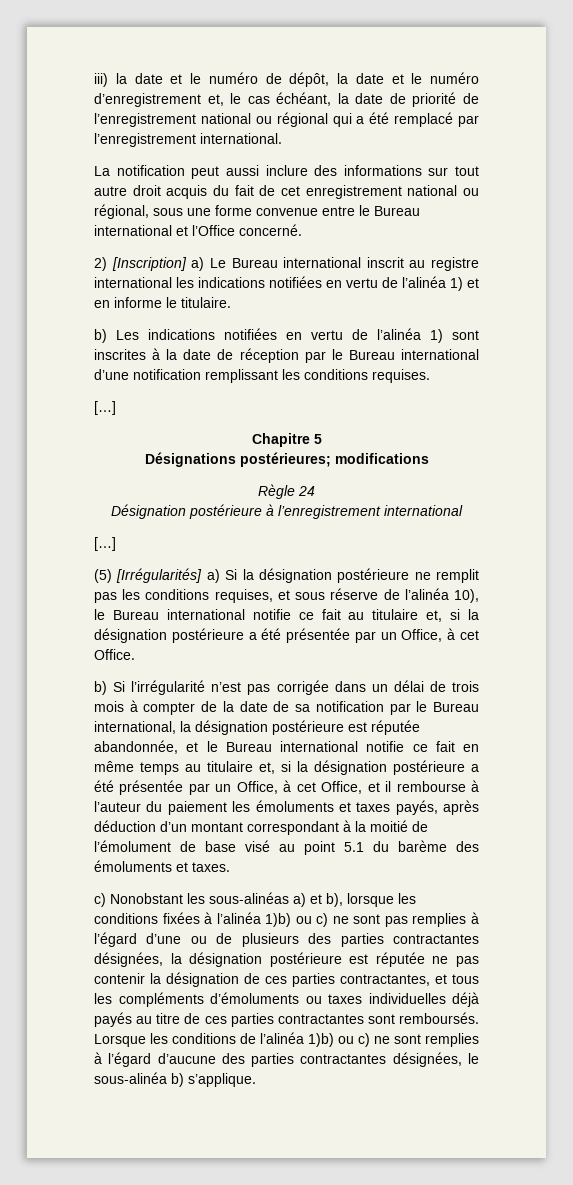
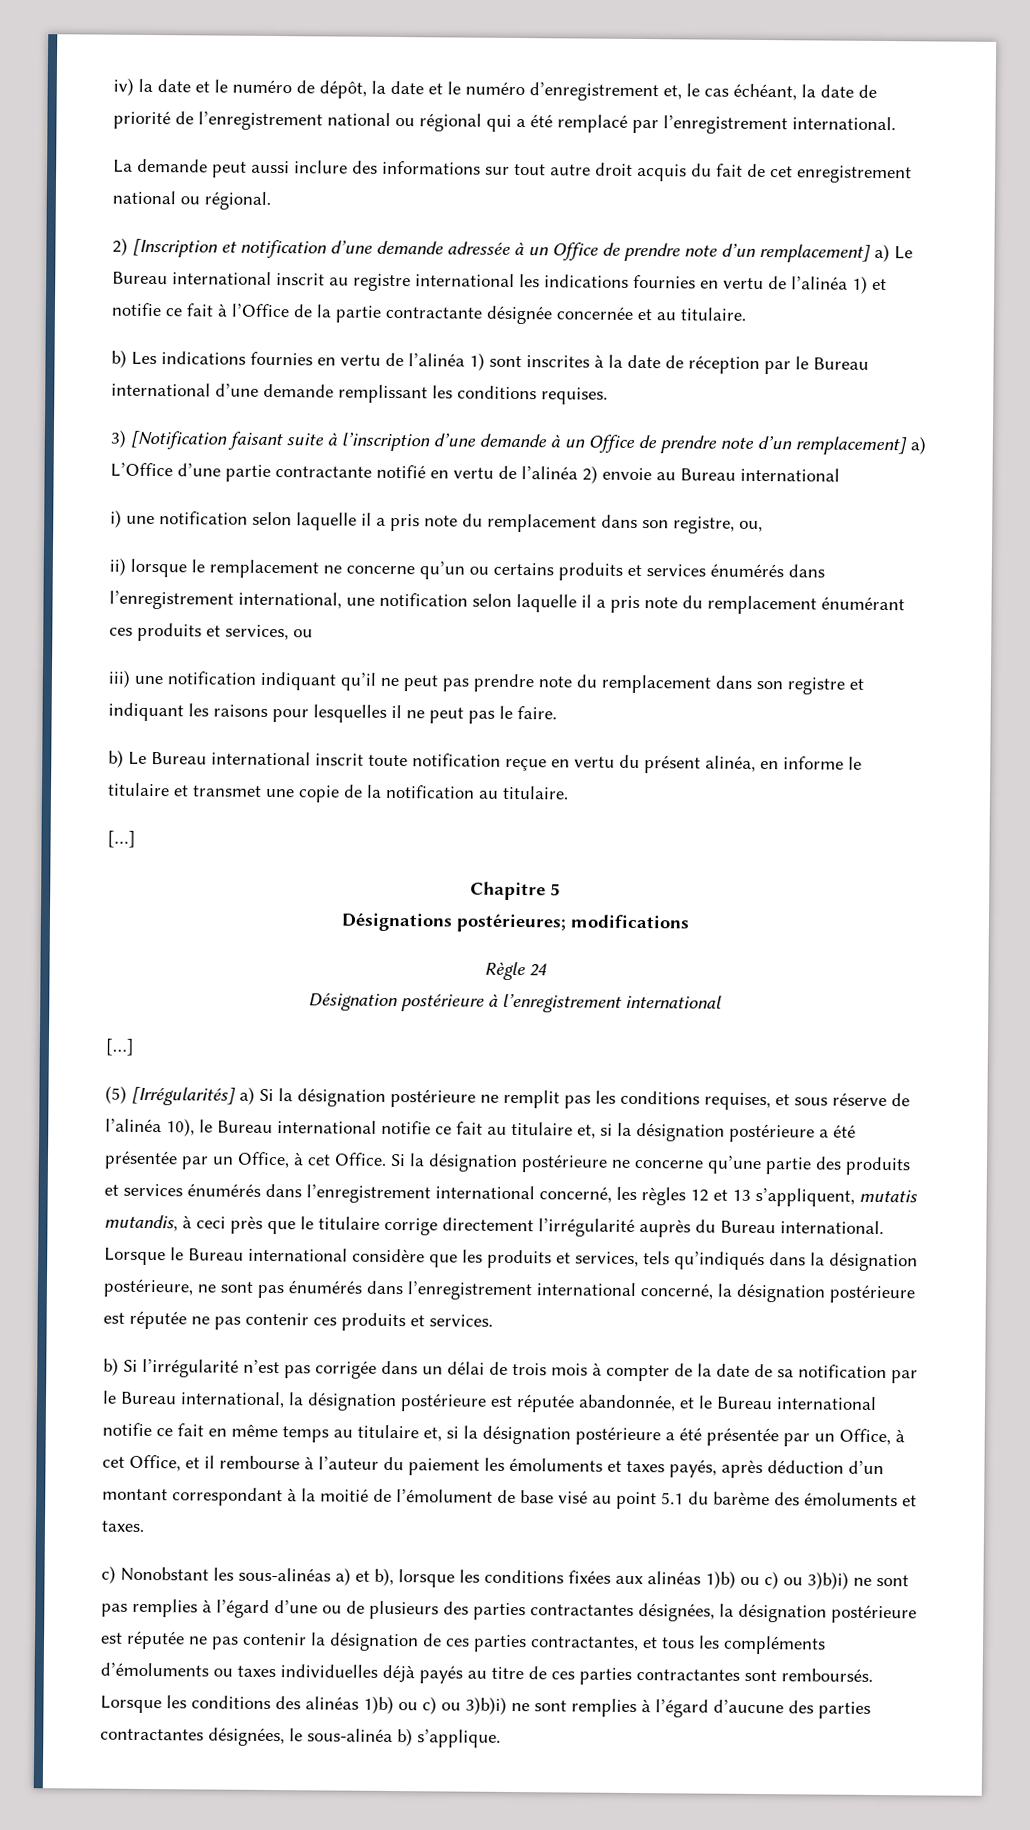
- iii) la date et le numéro de dépôt, la date et le numéro d’enregistrement et, le cas échéant, la date de priorité de l’enregistrement national ou régional qui a été remplacé par l’enregistrement international.
+ iv) la date et le numéro de dépôt, la date et le numéro d’enregistrement et, le cas échéant, la date de priorité de l’enregistrement national ou régional qui a été remplacé par l’enregistrement international.
- La notification peut aussi inclure des informations sur tout autre droit acquis du fait de cet enregistrement national ou régional, sous une forme convenue entre le Bureau international et l’Office concerné.
- 2) [Inscription] a) Le Bureau international inscrit au registre international les indications notifiées en vertu de l’alinéa 1) et en informe le titulaire.
+ La demande peut aussi inclure des informations sur tout autre droit acquis du fait de cet enregistrement national ou régional.
+ 2) [Inscription et notification d’une demande adressée à un Office de prendre note d’un remplacement] a) Le Bureau international inscrit au registre international les indications fournies en vertu de l’alinéa 1) et notifie ce fait à l’Office de la partie contractante désignée concernée et au titulaire.
- b) Les indications notifiées en vertu de l’alinéa 1) sont inscrites à la date de réception par le Bureau international d’une notification remplissant les conditions requises.
+ b) Les indications fournies en vertu de l’alinéa 1) sont inscrites à la date de réception par le Bureau international d’une demande remplissant les conditions requises.
+ 3) [Notification faisant suite à l’inscription d’une demande à un Office de prendre note d’un remplacement] a) L’Office d’une partie contractante notifié en vertu de l’alinéa 2) envoie au Bureau international
+ i) une notification selon laquelle il a pris note du remplacement dans son registre, ou,
+ ii) lorsque le remplacement ne concerne qu’un ou certains produits et services énumérés dans l’enregistrement international, une notification selon laquelle il a pris note du remplacement énumérant ces produits et services, ou
+ iii) une notification indiquant qu’il ne peut pas prendre note du remplacement dans son registre et indiquant les raisons pour lesquelles il ne peut pas le faire.
+ b) Le Bureau international inscrit toute notification reçue en vertu du présent alinéa, en informe le titulaire et transmet une copie de la notification au titulaire.
+ Si la désignation postérieure ne concerne qu’une partie des produits et services énumérés dans l’enregistrement international concerné, les règles 12 et 13 s’appliquent, mutatis mutandis, à ceci près que le titulaire corrige directement l’irrégularité auprès du Bureau international. Lorsque le Bureau international considère que les produits et services, tels qu’indiqués dans la désignation postérieure, ne sont pas énumérés dans l’enregistrement international concerné, la désignation postérieure est réputée ne pas contenir ces produits et services.
- c) Nonobstant les sous-alinéas a) et b), lorsque les conditions fixées à l’alinéa 1)b) ou c) ne sont pas remplies à l’égard d’une ou de plusieurs des parties contractantes désignées, la désignation postérieure est réputée ne pas contenir la désignation de ces parties contractantes, et tous les compléments d’émoluments ou taxes individuelles déjà payés au titre de ces parties contractantes sont remboursés.
+ c) Nonobstant les sous-alinéas a) et b), lorsque les conditions fixées aux alinéas 1)b) ou c) ou 3)b)i) ne sont pas remplies à l’égard d’une ou de plusieurs des parties contractantes désignées, la désignation postérieure est réputée ne pas contenir la désignation de ces parties contractantes, et tous les compléments d’émoluments ou taxes individuelles déjà payés au titre de ces parties contractantes sont remboursés.
- Lorsque les conditions de l’alinéa 1)b) ou c) ne sont remplies à l’égard d’aucune des parties contractantes désignées, le sous-alinéa b) s’applique.
+ Lorsque les conditions des alinéas 1)b) ou c) ou 3)b)i) ne sont remplies à l’égard d’aucune des parties contractantes désignées, le sous-alinéa b) s’applique.

